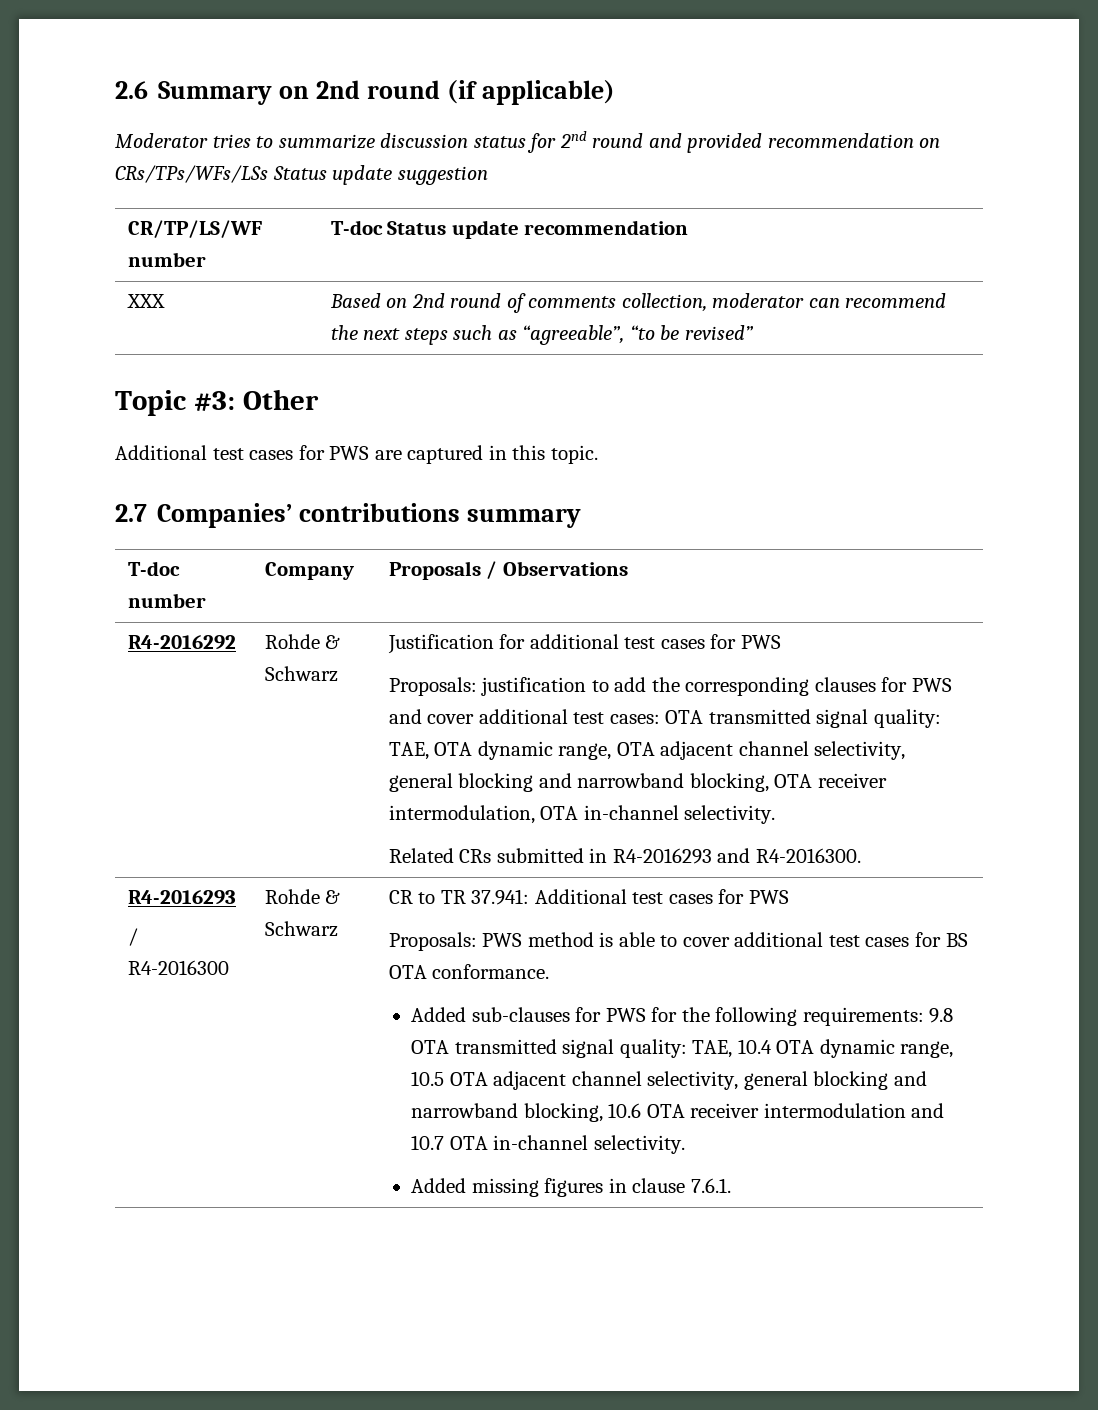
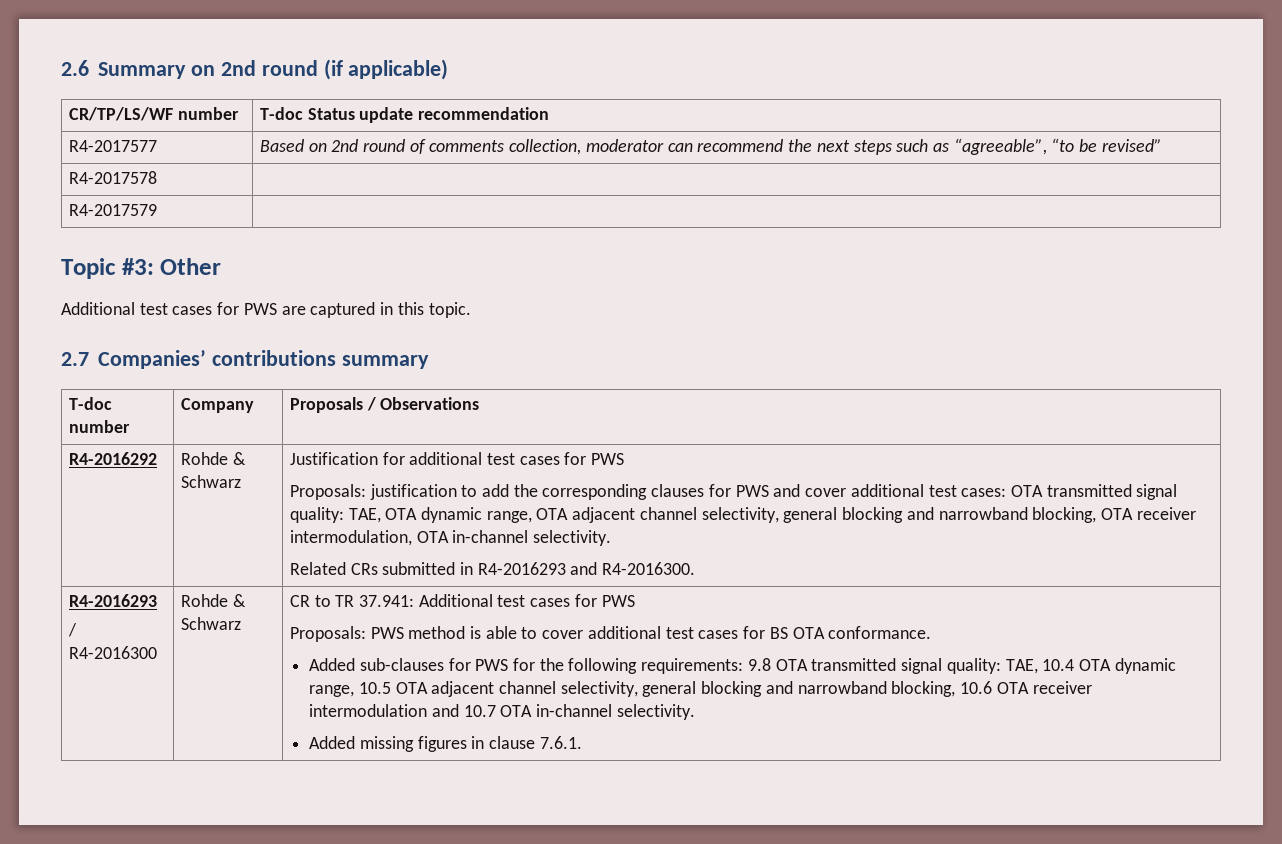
- Moderator tries to summarize discussion status for 2nd round and provided recommendation on CRs/TPs/WFs/LSs Status update suggestion
- XXX | Based on 2nd round of comments collection, moderator can recommend the next steps such as “agreeable”, “to be revised”
+ R4-2017577 | Based on 2nd round of comments collection, moderator can recommend the next steps such as “agreeable”, “to be revised”
+ R4-2017578 |
+ R4-2017579 |

